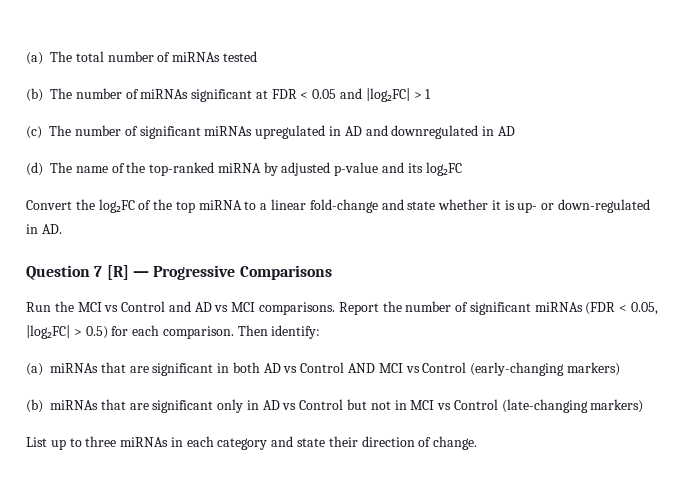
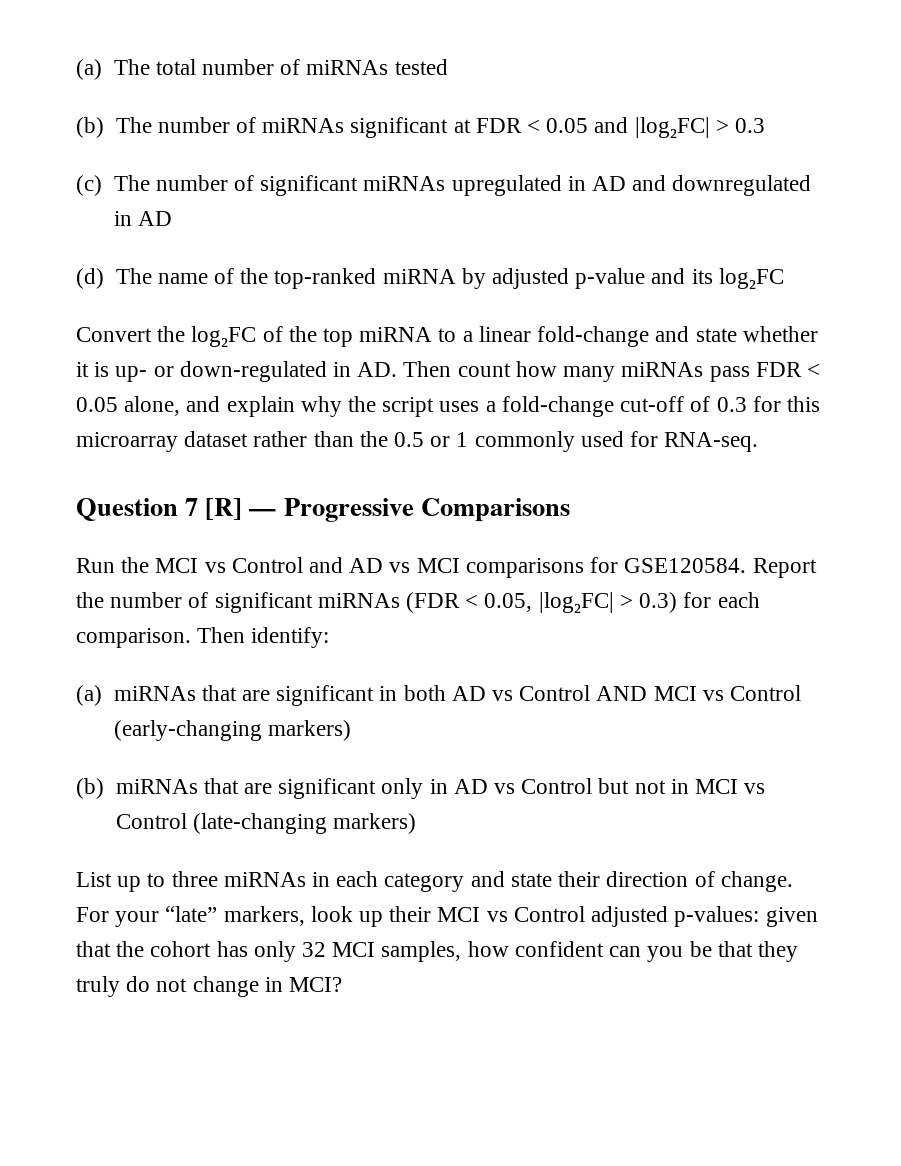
- (b) The number of miRNAs significant at FDR < 0.05 and |log₂FC| > 1
+ (b) The number of miRNAs significant at FDR < 0.05 and |log₂FC| > 0.3
- Convert the log₂FC of the top miRNA to a linear fold-change and state whether it is up- or down-regulated in AD.
+ Convert the log₂FC of the top miRNA to a linear fold-change and state whether it is up- or down-regulated in AD. Then count how many miRNAs pass FDR < 0.05 alone, and explain why the script uses a fold-change cut-off of 0.3 for this microarray dataset rather than the 0.5 or 1 commonly used for RNA-seq.
- Run the MCI vs Control and AD vs MCI comparisons.
+ Run the MCI vs Control and AD vs MCI comparisons for GSE120584.
- Report the number of significant miRNAs (FDR < 0.05, |log₂FC| > 0.5) for each comparison.
+ Report the number of significant miRNAs (FDR < 0.05, |log₂FC| > 0.3) for each comparison.
+ For your “late” markers, look up their MCI vs Control adjusted p-values: given that the cohort has only 32 MCI samples, how confident can you be that they truly do not change in MCI?

